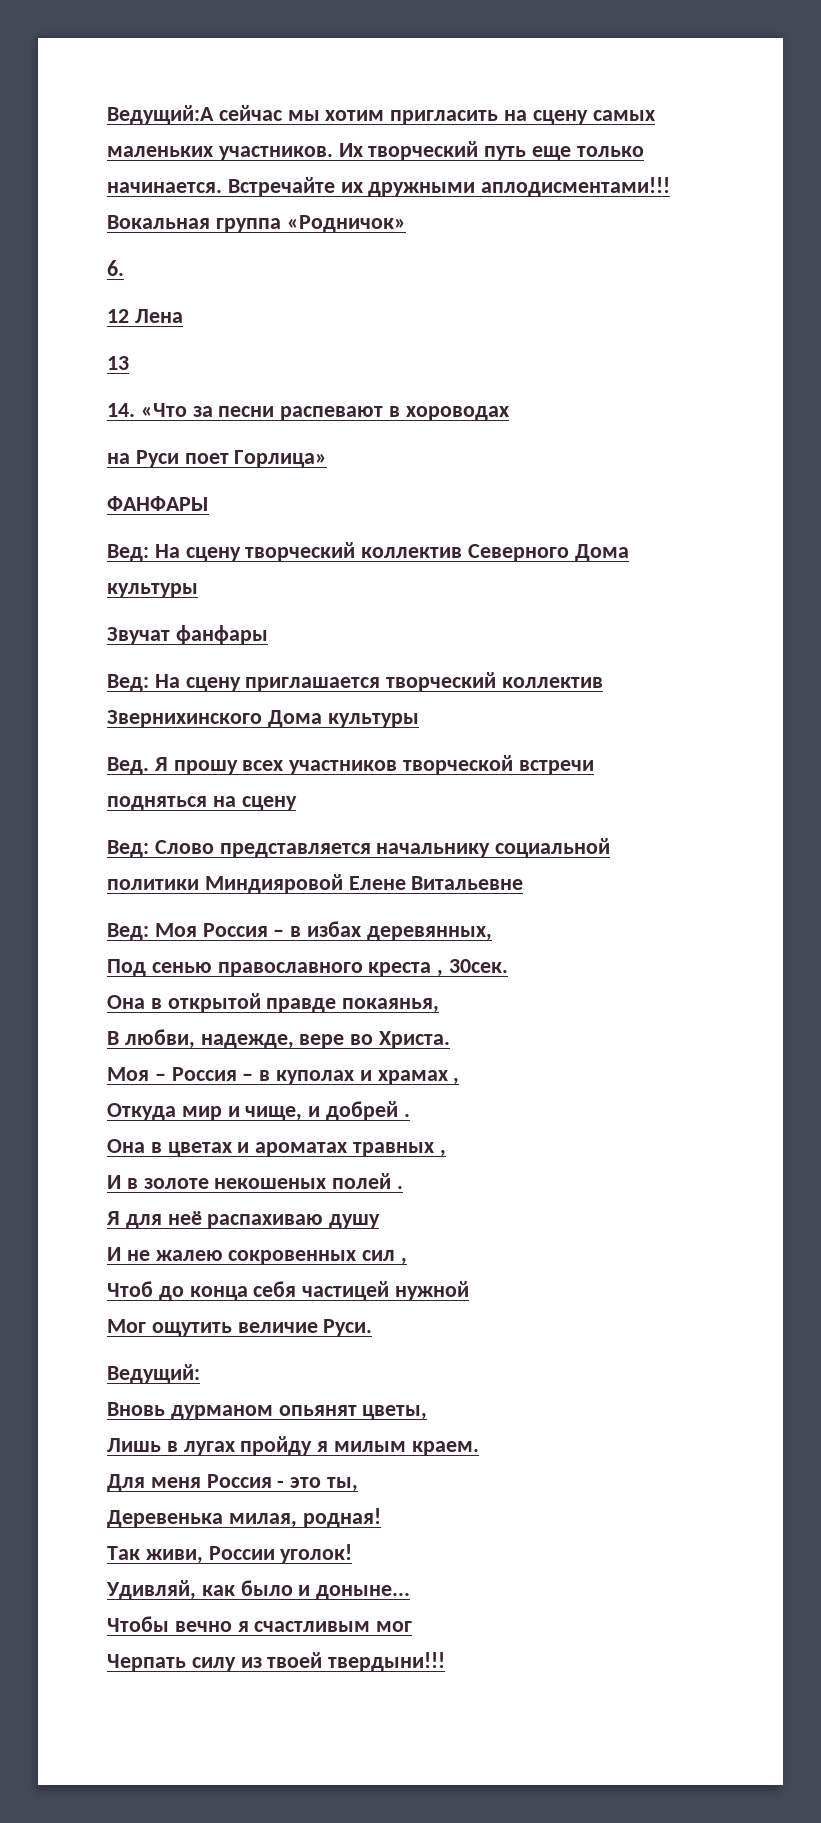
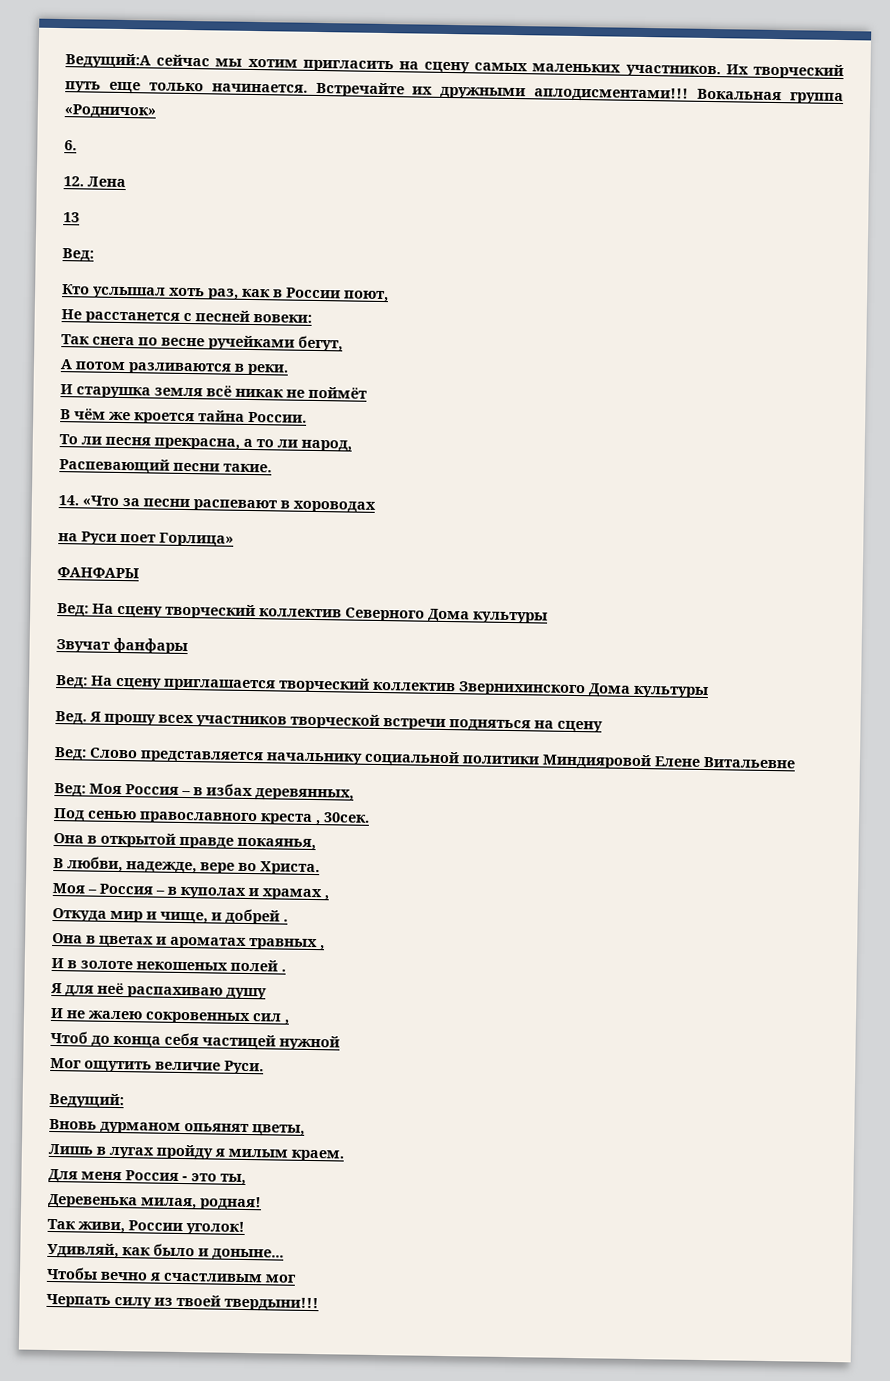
- 12 Лена
+ 12. Лена
  13
+ Вед:
+ Кто услышал хоть раз, как в России поют,
+ Не расстанется с песней вовеки:
+ Так снега по весне ручейками бегут,
+ А потом разливаются в реки.
+ И старушка земля всё никак не поймёт
+ В чём же кроется тайна России.
+ То ли песня прекрасна, а то ли народ,
+ Распевающий песни такие.

